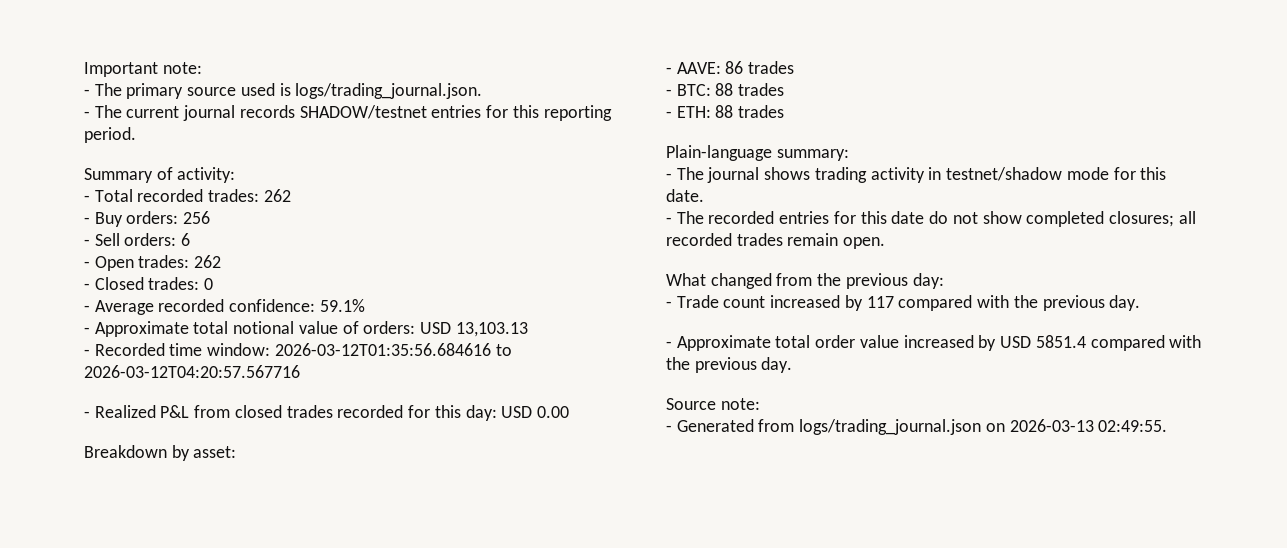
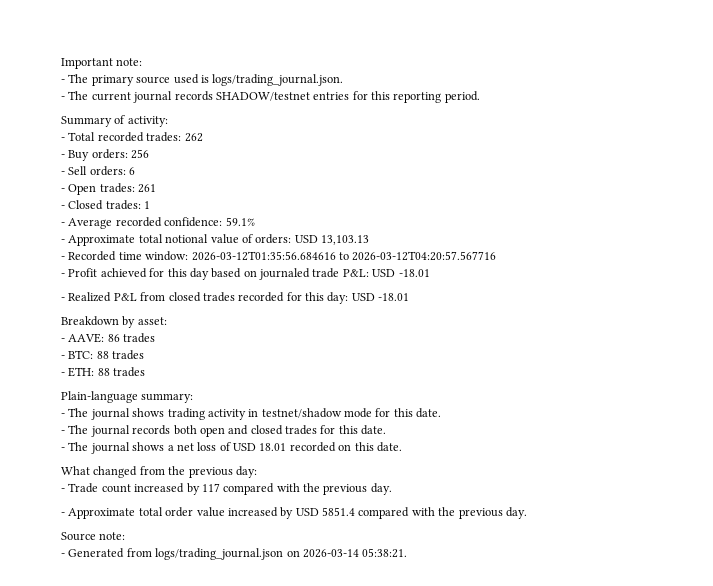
- - Open trades: 262
+ - Open trades: 261
- - Closed trades: 0
+ - Closed trades: 1
+ - Profit achieved for this day based on journaled trade P&L: USD -18.01
- - Realized P&L from closed trades recorded for this day: USD 0.00
+ - Realized P&L from closed trades recorded for this day: USD -18.01
- - The recorded entries for this date do not show completed closures; all recorded trades remain open.
+ - The journal records both open and closed trades for this date.
+ - The journal shows a net loss of USD 18.01 recorded on this date.
- - Generated from logs/trading_journal.json on 2026-03-13 02:49:55.
+ - Generated from logs/trading_journal.json on 2026-03-14 05:38:21.

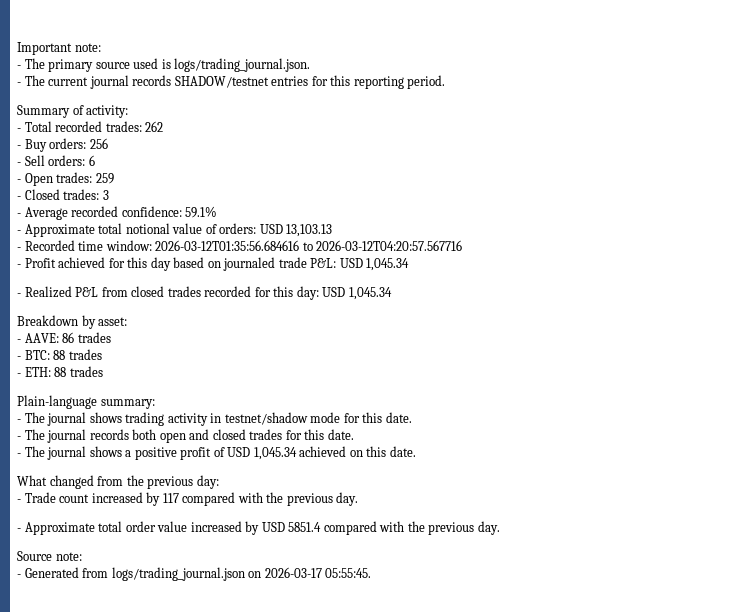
- - Open trades: 261
+ - Open trades: 259
- - Closed trades: 1
+ - Closed trades: 3
- - Profit achieved for this day based on journaled trade P&L: USD -18.01
+ - Profit achieved for this day based on journaled trade P&L: USD 1,045.34
- - Realized P&L from closed trades recorded for this day: USD -18.01
+ - Realized P&L from closed trades recorded for this day: USD 1,045.34
- - The journal shows a net loss of USD 18.01 recorded on this date.
+ - The journal shows a positive profit of USD 1,045.34 achieved on this date.
- - Generated from logs/trading_journal.json on 2026-03-14 05:38:21.
+ - Generated from logs/trading_journal.json on 2026-03-17 05:55:45.

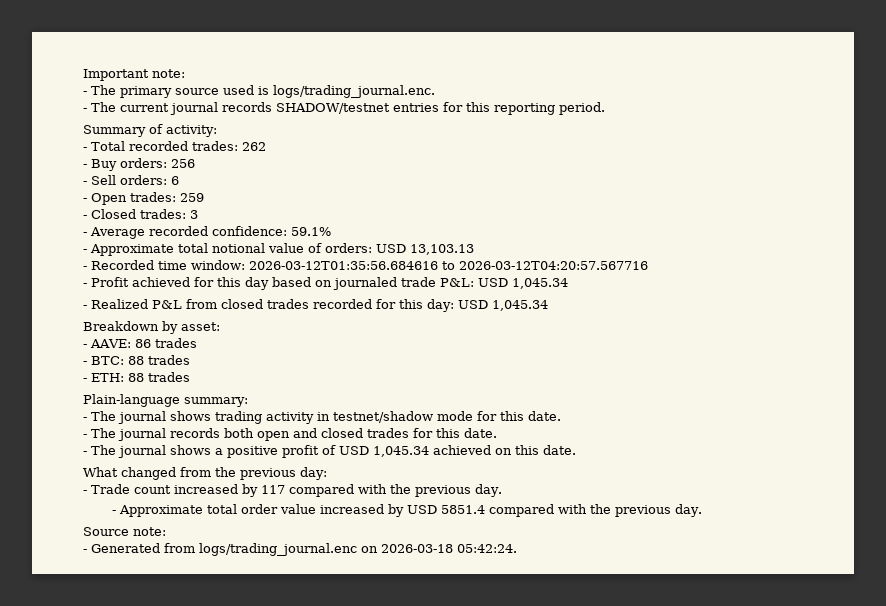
- - The primary source used is logs/trading_journal.json.
+ - The primary source used is logs/trading_journal.enc.
- - Generated from logs/trading_journal.json on 2026-03-17 05:55:45.
+ - Generated from logs/trading_journal.enc on 2026-03-18 05:42:24.

